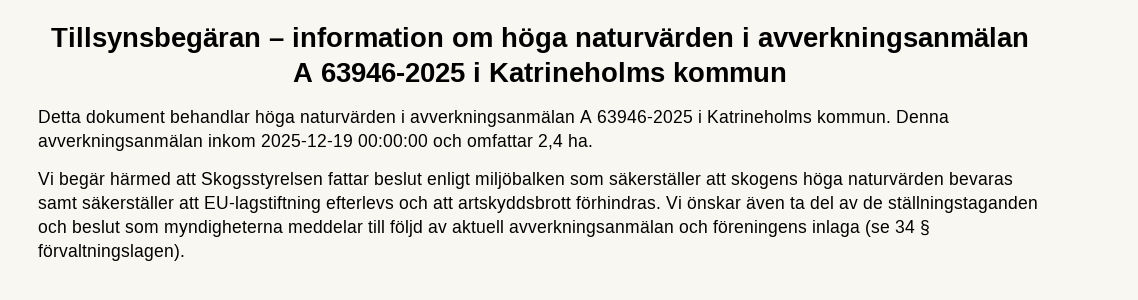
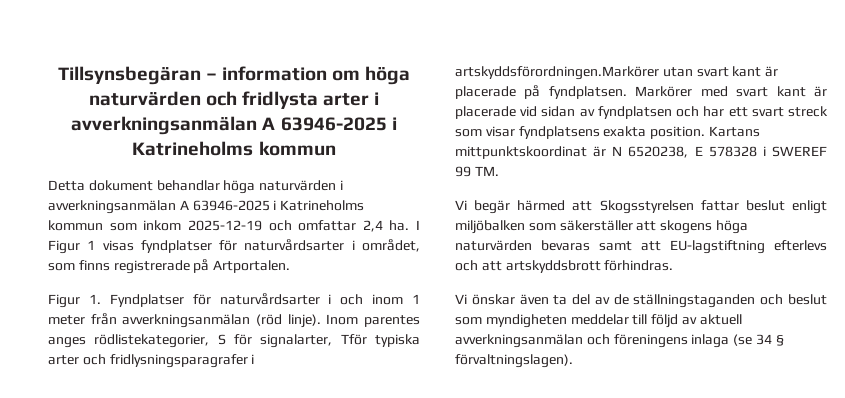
- Tillsynsbegäran – information om höga naturvärden i avverkningsanmälan A 63946-2025 i Katrineholms kommun
+ Tillsynsbegäran – information om höga naturvärden och fridlysta arter i avverkningsanmälan A 63946-2025 i Katrineholms kommun
- Detta dokument behandlar höga naturvärden i avverkningsanmälan A 63946-2025 i Katrineholms kommun. Denna avverkningsanmälan inkom 2025-12-19 00:00:00 och omfattar 2,4 ha.
+ Detta dokument behandlar höga naturvärden i avverkningsanmälan A 63946-2025 i Katrineholms kommun som inkom 2025-12-19 och omfattar 2,4 ha. I Figur 1 visas fyndplatser för naturvårdsarter i området, som finns registrerade på Artportalen.
+ Figur 1. Fyndplatser för naturvårdsarter i och inom 1 meter från avverkningsanmälan (röd linje). Inom parentes anges rödlistekategorier, S för signalarter, Tför typiska arter och fridlysningsparagrafer i artskyddsförordningen.Markörer utan svart kant är placerade på fyndplatsen. Markörer med svart kant är placerade vid sidan av fyndplatsen och har ett svart streck som visar fyndplatsens exakta position. Kartans mittpunktskoordinat är N 6520238, E 578328 i SWEREF 99 TM.
- Vi begär härmed att Skogsstyrelsen fattar beslut enligt miljöbalken som säkerställer att skogens höga naturvärden bevaras samt säkerställer att EU-lagstiftning efterlevs och att artskyddsbrott förhindras. Vi önskar även ta del av de ställningstaganden och beslut som myndigheterna meddelar till följd av aktuell avverkningsanmälan och föreningens inlaga (se 34 § förvaltningslagen).
+ Vi begär härmed att Skogsstyrelsen fattar beslut enligt miljöbalken som säkerställer att skogens höga naturvärden bevaras samt att EU-lagstiftning efterlevs och att artskyddsbrott förhindras.
+ Vi önskar även ta del av de ställningstaganden och beslut som myndigheten meddelar till följd av aktuell avverkningsanmälan och föreningens inlaga (se 34 § förvaltningslagen).

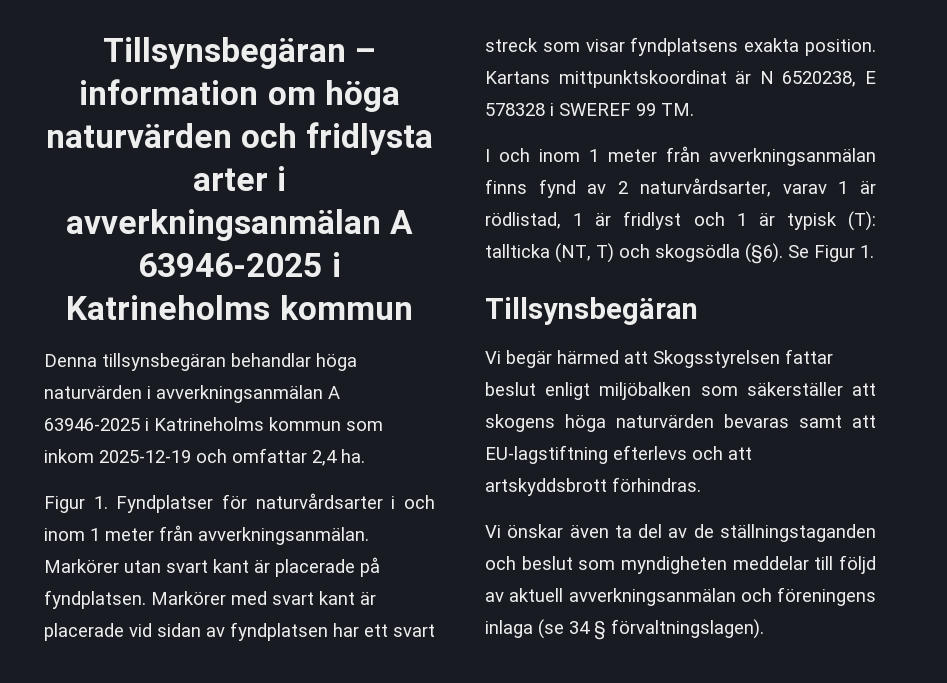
- Detta dokument behandlar höga naturvärden i avverkningsanmälan A 63946-2025 i Katrineholms kommun som inkom 2025-12-19 och omfattar 2,4 ha. I Figur 1 visas fyndplatser för naturvårdsarter i området, som finns registrerade på Artportalen.
+ Denna tillsynsbegäran behandlar höga naturvärden i avverkningsanmälan A 63946-2025 i Katrineholms kommun som inkom 2025-12-19 och omfattar 2,4 ha.
- Figur 1. Fyndplatser för naturvårdsarter i och inom 1 meter från avverkningsanmälan (röd linje). Inom parentes anges rödlistekategorier, S för signalarter, Tför typiska arter och fridlysningsparagrafer i artskyddsförordningen.Markörer utan svart kant är placerade på fyndplatsen.
+ Figur 1. Fyndplatser för naturvårdsarter i och inom 1 meter från avverkningsanmälan. Markörer utan svart kant är placerade på fyndplatsen.
- Markörer med svart kant är placerade vid sidan av fyndplatsen och har ett svart streck som visar fyndplatsens exakta position.
+ Markörer med svart kant är placerade vid sidan av fyndplatsen har ett svart streck som visar fyndplatsens exakta position.
+ I och inom 1 meter från avverkningsanmälan finns fynd av 2 naturvårdsarter, varav 1 är rödlistad, 1 är fridlyst och 1 är typisk (T): tallticka (NT, T) och skogsödla (§6). Se Figur 1.
+ Tillsynsbegäran

